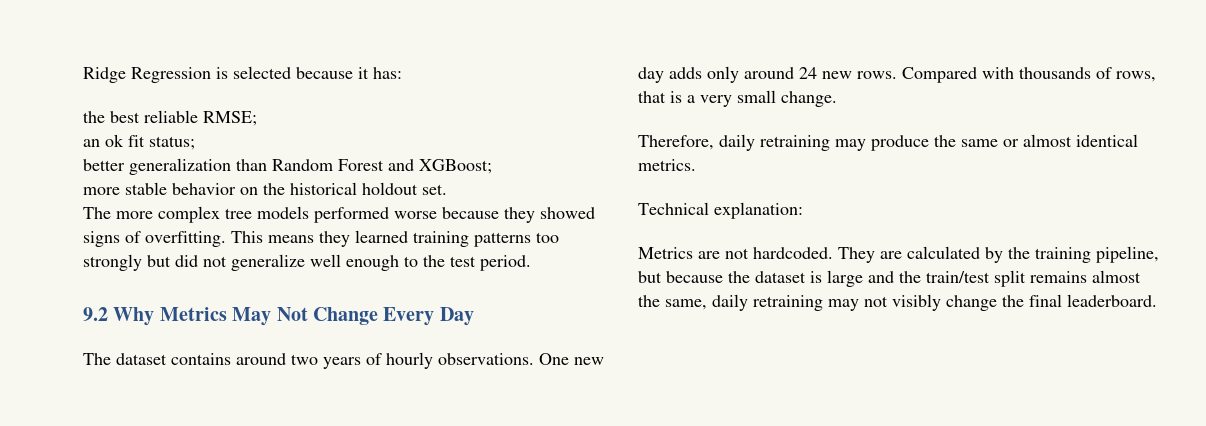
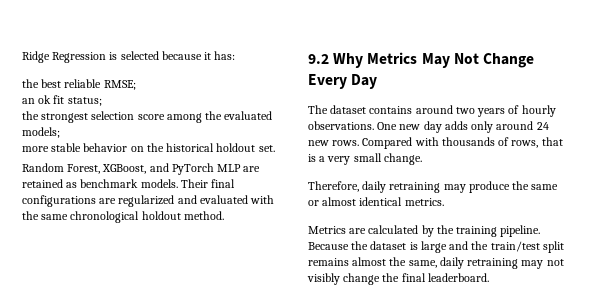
- better generalization than Random Forest and XGBoost;
+ the strongest selection score among the evaluated models;
- The more complex tree models performed worse because they showed signs of overfitting. This means they learned training patterns too strongly but did not generalize well enough to the test period.
+ Random Forest, XGBoost, and PyTorch MLP are retained as benchmark models. Their final configurations are regularized and evaluated with the same chronological holdout method.
- Technical explanation:
- Metrics are not hardcoded. They are calculated by the training pipeline, but because the dataset is large and the train/test split remains almost the same, daily retraining may not visibly change the final leaderboard.
+ Metrics are calculated by the training pipeline. Because the dataset is large and the train/test split remains almost the same, daily retraining may not visibly change the final leaderboard.

